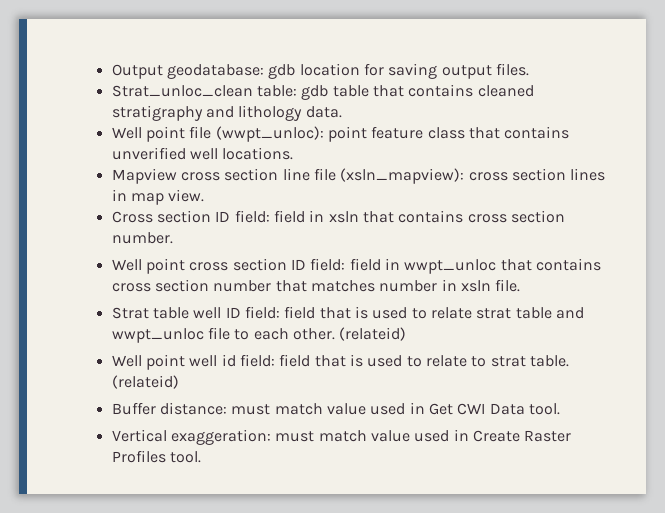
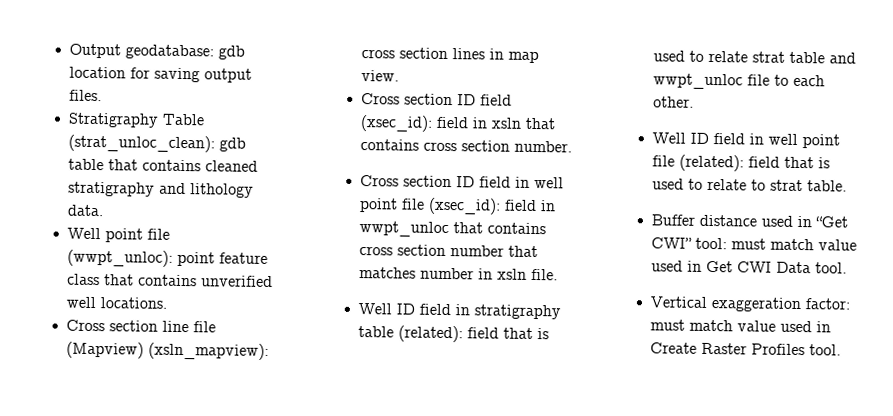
- Strat_unloc_clean table: gdb table that contains cleaned stratigraphy and lithology data.
+ Stratigraphy Table (strat_unloc_clean): gdb table that contains cleaned stratigraphy and lithology data.
- Mapview cross section line file (xsln_mapview): cross section lines in map view.
+ Cross section line file (Mapview) (xsln_mapview): cross section lines in map view.
- Cross section ID field: field in xsln that contains cross section number.
+ Cross section ID field (xsec_id): field in xsln that contains cross section number.
- Well point cross section ID field: field in wwpt_unloc that contains cross section number that matches number in xsln file.
+ Cross section ID field in well point file (xsec_id): field in wwpt_unloc that contains cross section number that matches number in xsln file.
- Strat table well ID field: field that is used to relate strat table and wwpt_unloc file to each other. (relateid)
- Well point well id field: field that is used to relate to strat table. (relateid)
+ Well ID field in stratigraphy table (related): field that is used to relate strat table and wwpt_unloc file to each other.
+ Well ID field in well point file (related): field that is used to relate to strat table.
- Buffer distance: must match value used in Get CWI Data tool.
+ Buffer distance used in “Get CWI” tool: must match value used in Get CWI Data tool.
- Vertical exaggeration: must match value used in Create Raster Profiles tool.
+ Vertical exaggeration factor: must match value used in Create Raster Profiles tool.

